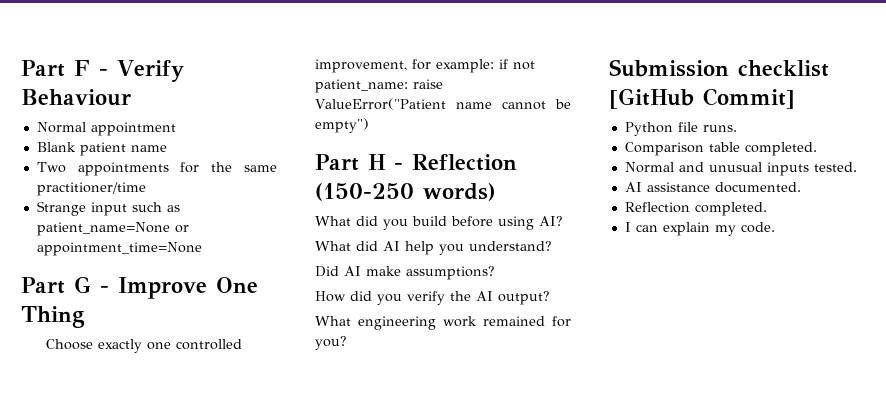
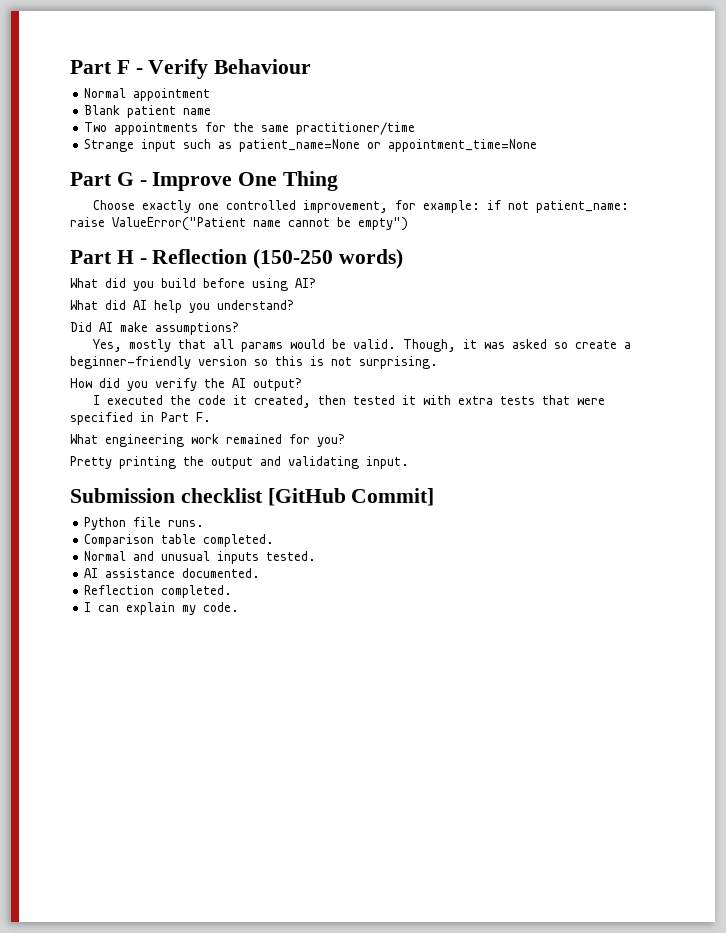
+ Yes, mostly that all params would be valid. Though, it was asked so create a beginner-friendly version so this is not surprising.
+ I executed the code it created, then tested it with extra tests that were specified in Part F.
+ Pretty printing the output and validating input.

